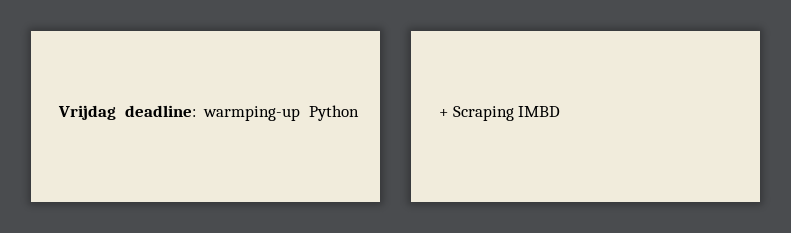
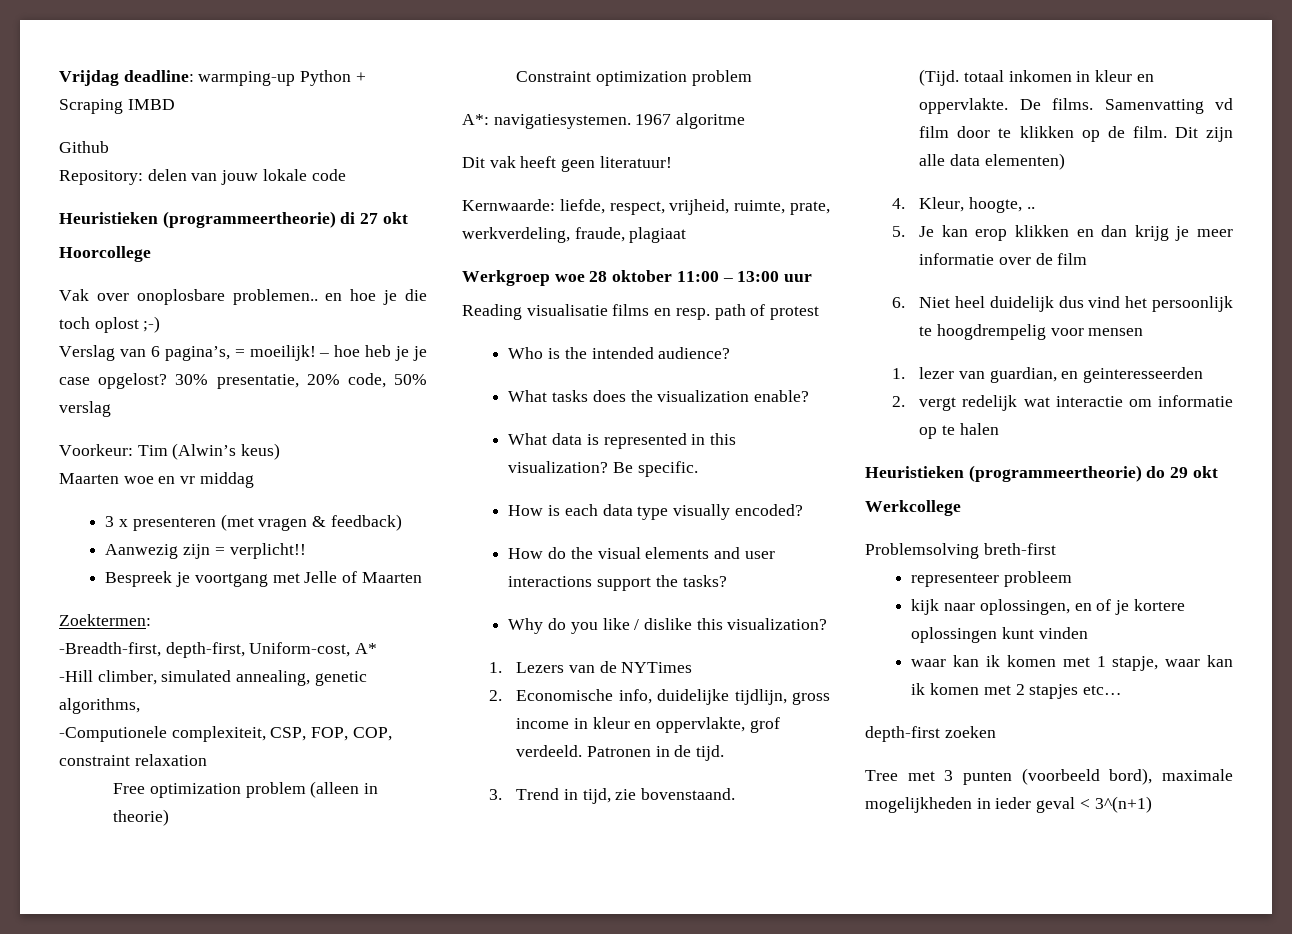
+ Github
+ Repository: delen van jouw lokale code
+ Heuristieken (programmeertheorie) di 27 okt
+ Hoorcollege
+ Vak over onoplosbare problemen.. en hoe je die toch oplost ;-)
+ Verslag van 6 pagina’s, = moeilijk! – hoe heb je je case opgelost? 30% presentatie, 20% code, 50% verslag
+ Voorkeur: Tim (Alwin’s keus)
+ Maarten woe en vr middag
+ 3 x presenteren (met vragen & feedback)
+ Aanwezig zijn = verplicht!!
+ Bespreek je voortgang met Jelle of Maarten
+ Zoektermen:
+ -Breadth-first, depth-first, Uniform-cost, A*
+ -Hill climber, simulated annealing, genetic algorithms,
+ -Computionele complexiteit, CSP, FOP, COP, constraint relaxation
+ Free optimization problem (alleen in theorie)
+ Constraint optimization problem
+ A*: navigatiesystemen. 1967 algoritme
+ Dit vak heeft geen literatuur!
+ Kernwaarde: liefde, respect, vrijheid, ruimte, prate, werkverdeling, fraude, plagiaat
+ Werkgroep woe 28 oktober 11:00 – 13:00 uur
+ Reading visualisatie films en resp. path of protest
+ Who is the intended audience?
+ What tasks does the visualization enable?
+ What data is represented in this visualization? Be specific.
+ How is each data type visually encoded?
+ How do the visual elements and user interactions support the tasks?
+ Why do you like / dislike this visualization?
+ 1. Lezers van de NYTimes
+ 2. Economische info, duidelijke tijdlijn, gross income in kleur en oppervlakte, grof verdeeld. Patronen in de tijd.
+ 3. Trend in tijd, zie bovenstaand.
+ (Tijd. totaal inkomen in kleur en oppervlakte. De films. Samenvatting vd film door te klikken op de film. Dit zijn alle data elementen)
+ 4. Kleur, hoogte, ..
+ 5. Je kan erop klikken en dan krijg je meer informatie over de film
+ 6. Niet heel duidelijk dus vind het persoonlijk te hoogdrempelig voor mensen
+ 1. lezer van guardian, en geinteresseerden
+ 2. vergt redelijk wat interactie om informatie op te halen
+ Heuristieken (programmeertheorie) do 29 okt
+ Werkcollege
+ Problemsolving breth-first
+ representeer probleem
+ kijk naar oplossingen, en of je kortere oplossingen kunt vinden
+ waar kan ik komen met 1 stapje, waar kan ik komen met 2 stapjes etc…
+ depth-first zoeken
+ Tree met 3 punten (voorbeeld bord), maximale mogelijkheden in ieder geval < 3^(n+1)

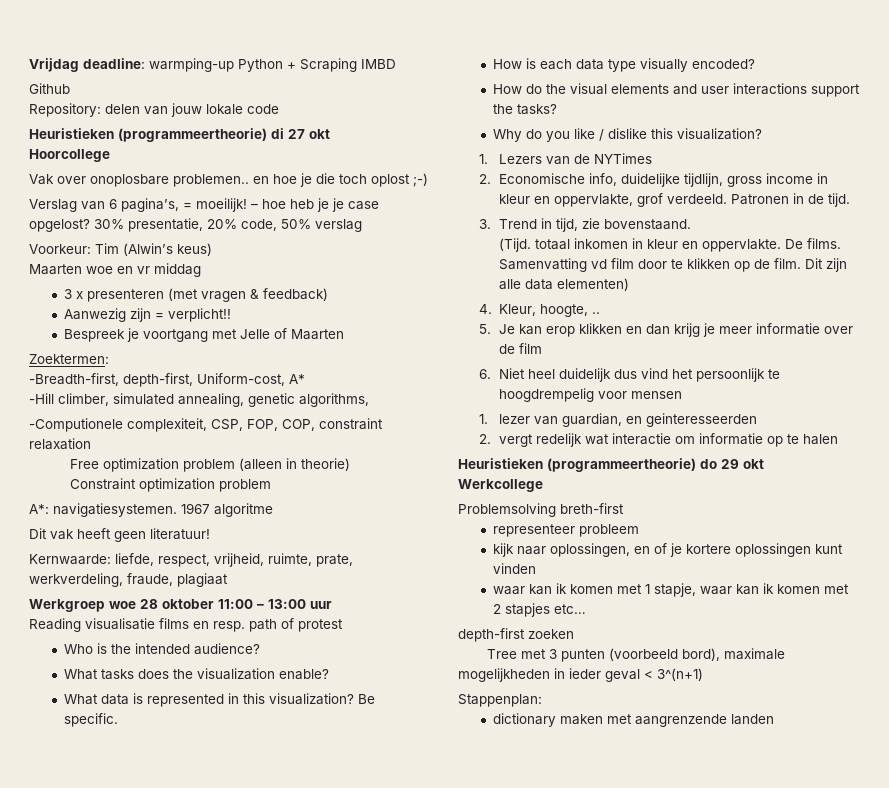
+ Stappenplan:
+ dictionary maken met aangrenzende landen

